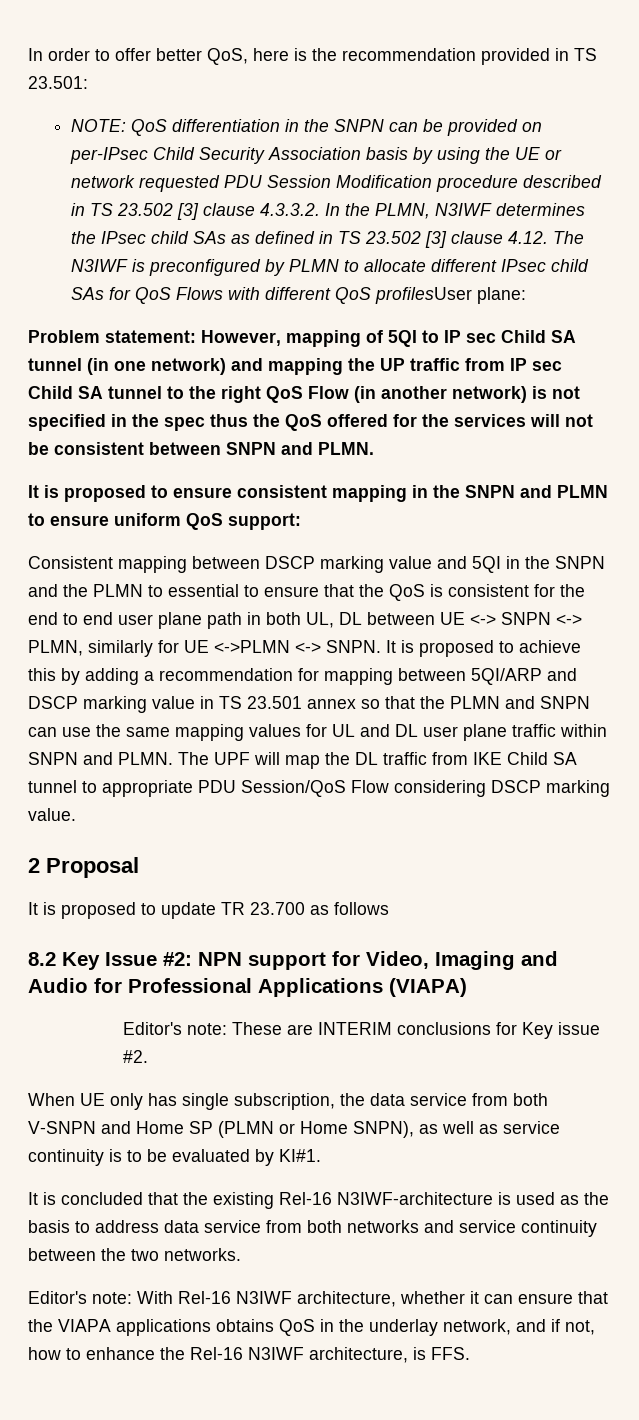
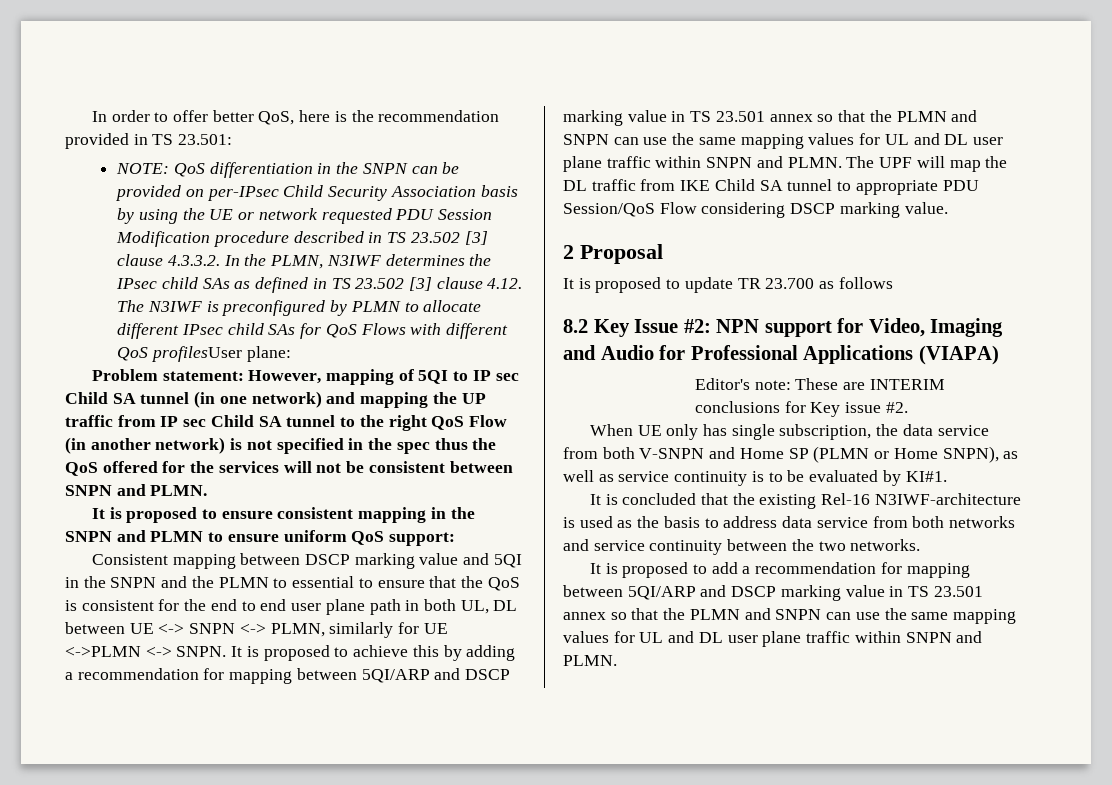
- Editor's note: With Rel-16 N3IWF architecture, whether it can ensure that the VIAPA applications obtains QoS in the underlay network, and if not, how to enhance the Rel-16 N3IWF architecture, is FFS.
+ It is proposed to add a recommendation for mapping between 5QI/ARP and DSCP marking value in TS 23.501 annex so that the PLMN and SNPN can use the same mapping values for UL and DL user plane traffic within SNPN and PLMN.

